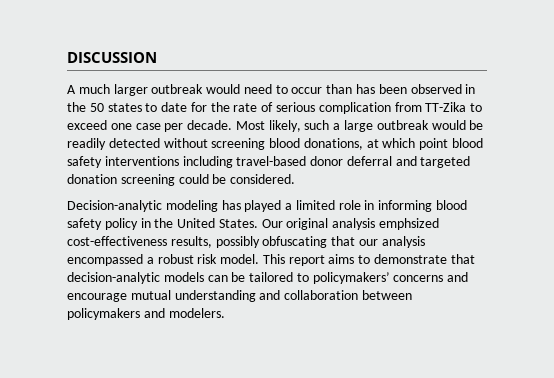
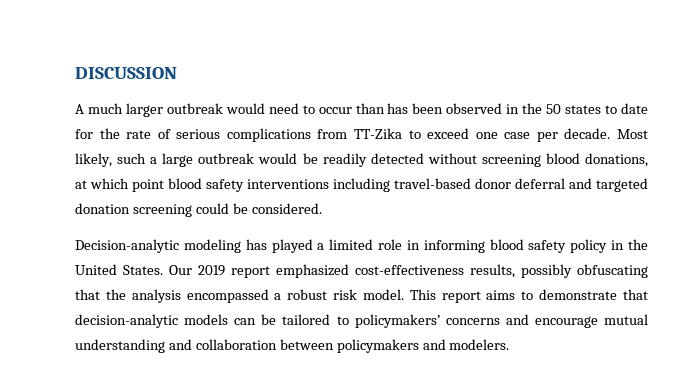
- A much larger outbreak would need to occur than has been observed in the 50 states to date for the rate of serious complication from TT-Zika to exceed one case per decade.
+ A much larger outbreak would need to occur than has been observed in the 50 states to date for the rate of serious complications from TT-Zika to exceed one case per decade.
- Our original analysis emphsized cost-effectiveness results, possibly obfuscating that our analysis encompassed a robust risk model.
+ Our 2019 report emphasized cost-effectiveness results, possibly obfuscating that the analysis encompassed a robust risk model.

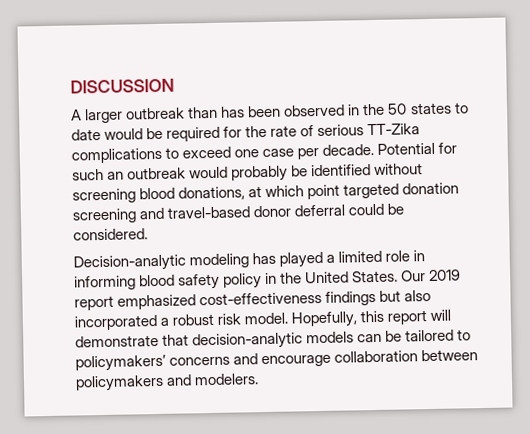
- A much larger outbreak would need to occur than has been observed in the 50 states to date for the rate of serious complications from TT-Zika to exceed one case per decade.
+ A larger outbreak than has been observed in the 50 states to date would be required for the rate of serious TT-Zika complications to exceed one case per decade.
- Most likely, such a large outbreak would be readily detected without screening blood donations, at which point blood safety interventions including travel-based donor deferral and targeted donation screening could be considered.
+ Potential for such an outbreak would probably be identified without screening blood donations, at which point targeted donation screening and travel-based donor deferral could be considered.
- Our 2019 report emphasized cost-effectiveness results, possibly obfuscating that the analysis encompassed a robust risk model. This report aims to demonstrate that decision-analytic models can be tailored to policymakers’ concerns and encourage mutual understanding and collaboration between policymakers and modelers.
+ Our 2019 report emphasized cost-effectiveness findings but also incorporated a robust risk model. Hopefully, this report will demonstrate that decision-analytic models can be tailored to policymakers’ concerns and encourage collaboration between policymakers and modelers.

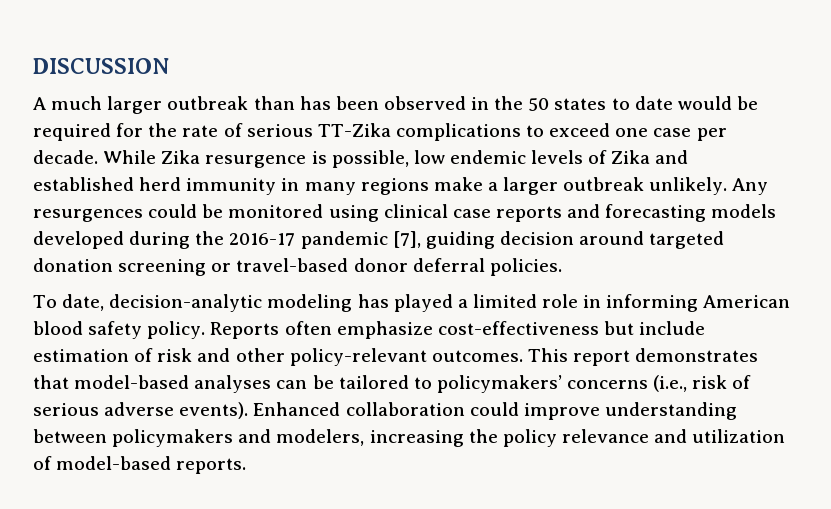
- A larger outbreak than has been observed in the 50 states to date would be required for the rate of serious TT-Zika complications to exceed one case per decade.
+ A much larger outbreak than has been observed in the 50 states to date would be required for the rate of serious TT-Zika complications to exceed one case per decade.
- Potential for such an outbreak would probably be identified without screening blood donations, at which point targeted donation screening and travel-based donor deferral could be considered.
- Decision-analytic modeling has played a limited role in informing blood safety policy in the United States. Our 2019 report emphasized cost-effectiveness findings but also incorporated a robust risk model. Hopefully, this report will demonstrate that decision-analytic models can be tailored to policymakers’ concerns and encourage collaboration between policymakers and modelers.
+ While Zika resurgence is possible, low endemic levels of Zika and established herd immunity in many regions make a larger outbreak unlikely. Any resurgences could be monitored using clinical case reports and forecasting models developed during the 2016-17 pandemic [7], guiding decision around targeted donation screening or travel-based donor deferral policies.
+ To date, decision-analytic modeling has played a limited role in informing American blood safety policy. Reports often emphasize cost-effectiveness but include estimation of risk and other policy-relevant outcomes. This report demonstrates that model-based analyses can be tailored to policymakers’ concerns (i.e., risk of serious adverse events). Enhanced collaboration could improve understanding between policymakers and modelers, increasing the policy relevance and utilization of model-based reports.

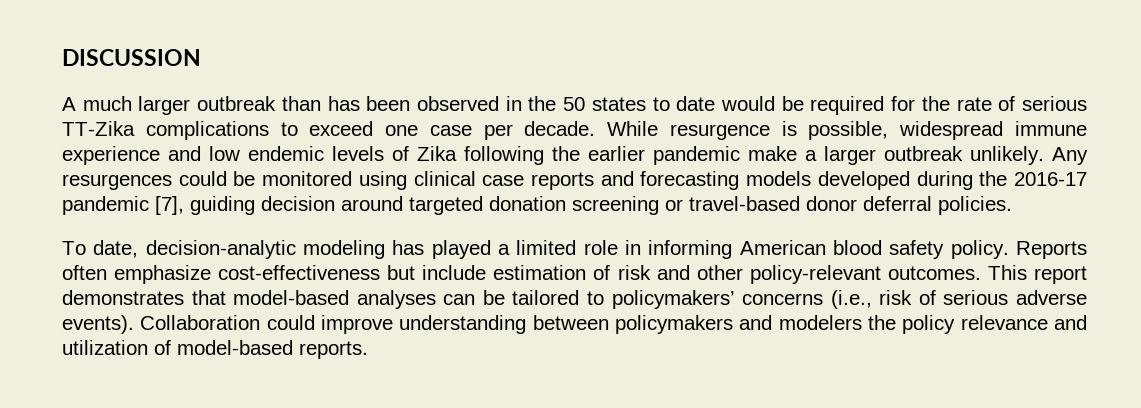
- While Zika resurgence is possible, low endemic levels of Zika and established herd immunity in many regions make a larger outbreak unlikely.
+ While resurgence is possible, widespread immune experience and low endemic levels of Zika following the earlier pandemic make a larger outbreak unlikely.
- Enhanced collaboration could improve understanding between policymakers and modelers, increasing the policy relevance and utilization of model-based reports.
+ Collaboration could improve understanding between policymakers and modelers the policy relevance and utilization of model-based reports.

